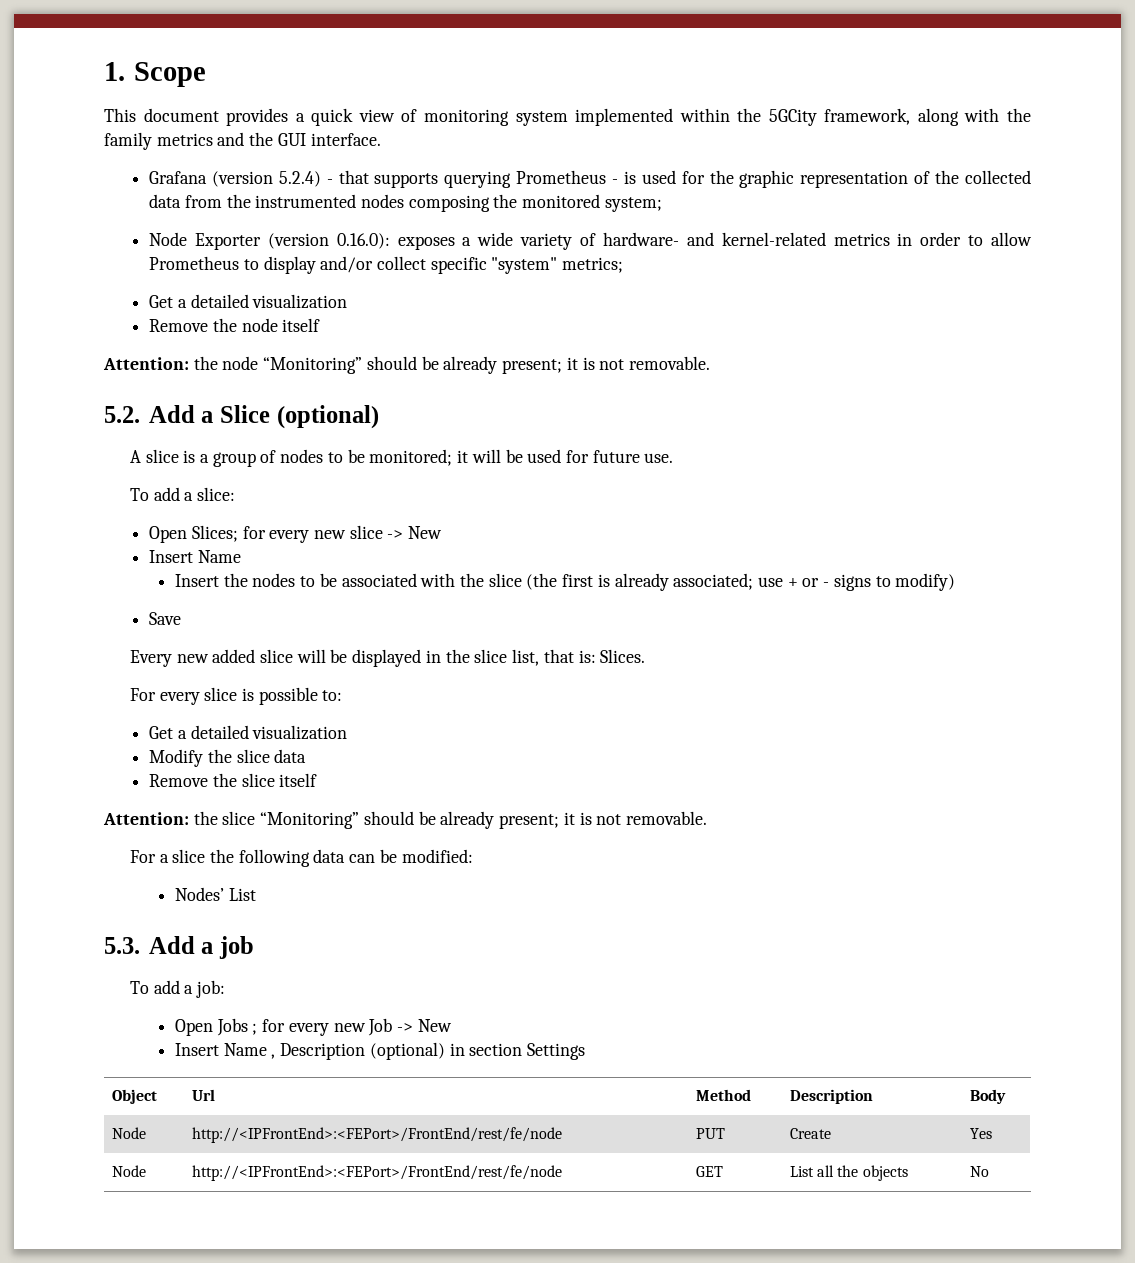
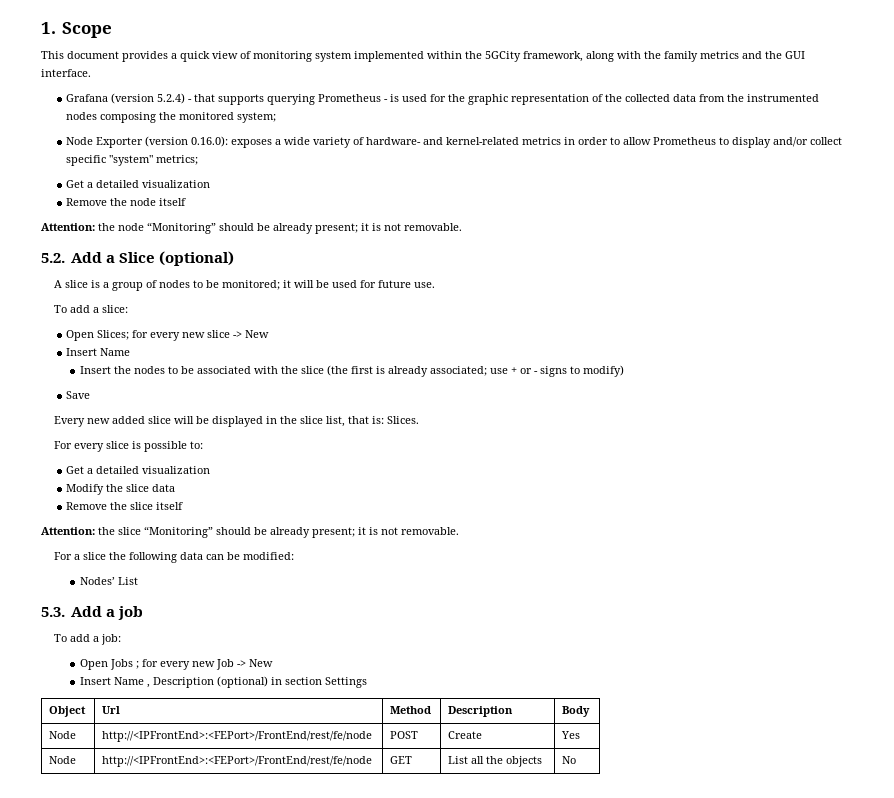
- Node | http://<IPFrontEnd>:<FEPort>/FrontEnd/rest/fe/node | PUT | Create | Yes
+ Node | http://<IPFrontEnd>:<FEPort>/FrontEnd/rest/fe/node | POST | Create | Yes

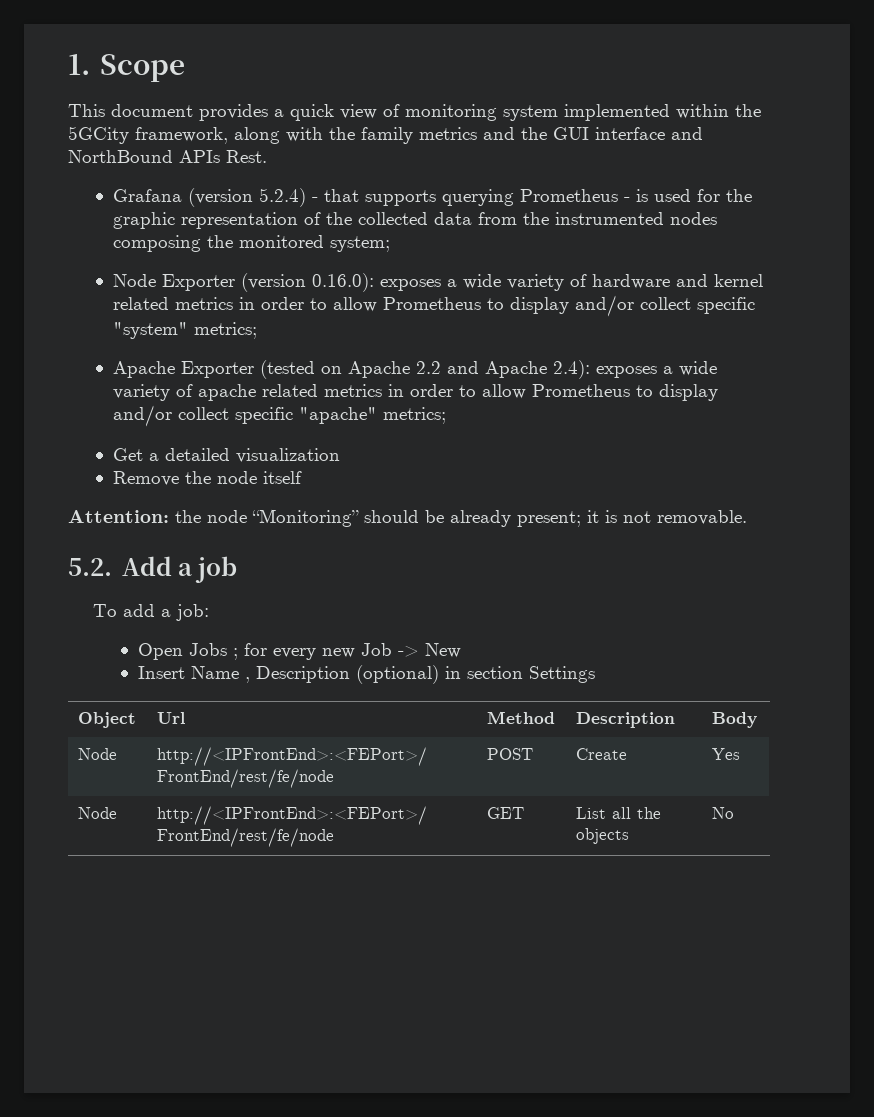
- This document provides a quick view of monitoring system implemented within the 5GCity framework, along with the family metrics and the GUI interface.
+ This document provides a quick view of monitoring system implemented within the 5GCity framework, along with the family metrics and the GUI interface and NorthBound APIs Rest.
- Node Exporter (version 0.16.0): exposes a wide variety of hardware- and kernel-related metrics in order to allow Prometheus to display and/or collect specific "system" metrics;
+ Node Exporter (version 0.16.0): exposes a wide variety of hardware and kernel related metrics in order to allow Prometheus to display and/or collect specific "system" metrics;
+ Apache Exporter (tested on Apache 2.2 and Apache 2.4): exposes a wide variety of apache related metrics in order to allow Prometheus to display and/or collect specific "apache" metrics;
- 5.2. Add a Slice (optional)
- A slice is a group of nodes to be monitored; it will be used for future use.
- To add a slice:
- Open Slices; for every new slice -> New
- Insert Name
- Insert the nodes to be associated with the slice (the first is already associated; use + or - signs to modify)
- Save
- Every new added slice will be displayed in the slice list, that is: Slices.
- For every slice is possible to:
- Get a detailed visualization
- Modify the slice data
- Remove the slice itself
- Attention: the slice “Monitoring” should be already present; it is not removable.
- For a slice the following data can be modified:
- Nodes’ List
- 5.3. Add a job
+ 5.2. Add a job

